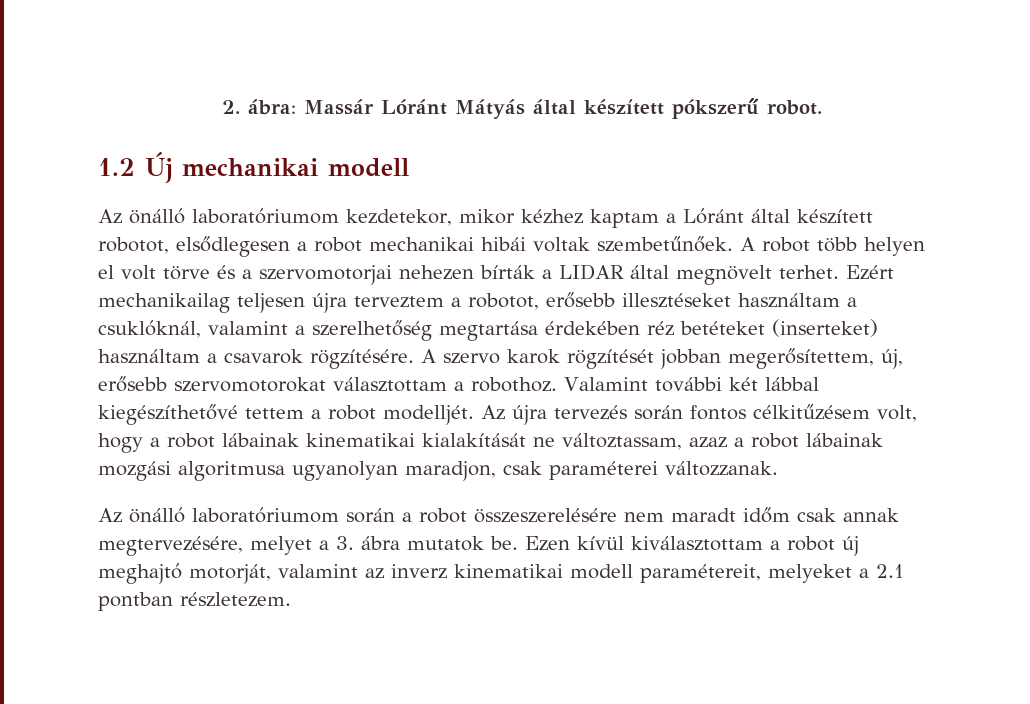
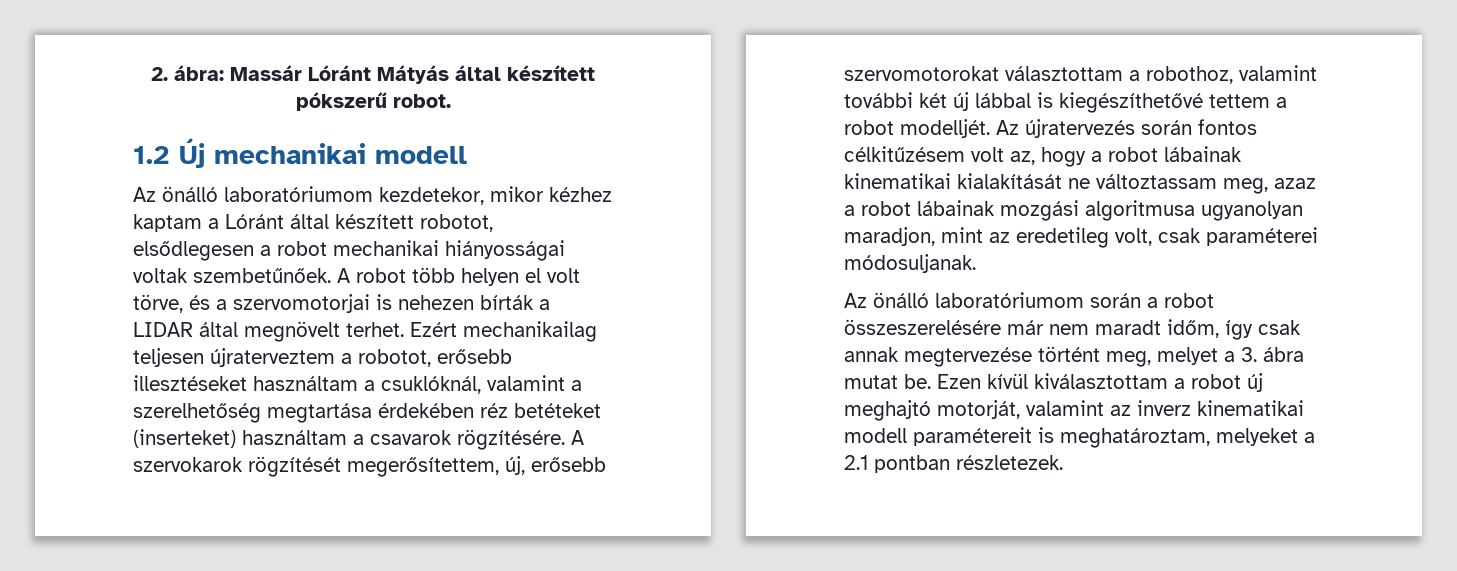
- Az önálló laboratóriumom kezdetekor, mikor kézhez kaptam a Lóránt által készített robotot, elsődlegesen a robot mechanikai hibái voltak szembetűnőek.
+ Az önálló laboratóriumom kezdetekor, mikor kézhez kaptam a Lóránt által készített robotot, elsődlegesen a robot mechanikai hiányosságai voltak szembetűnőek.
- A robot több helyen el volt törve és a szervomotorjai nehezen bírták a LIDAR által megnövelt terhet.
+ A robot több helyen el volt törve, és a szervomotorjai is nehezen bírták a LIDAR által megnövelt terhet.
- Ezért mechanikailag teljesen újra terveztem a robotot, erősebb illesztéseket használtam a csuklóknál, valamint a szerelhetőség megtartása érdekében réz betéteket (inserteket) használtam a csavarok rögzítésére.
+ Ezért mechanikailag teljesen újraterveztem a robotot, erősebb illesztéseket használtam a csuklóknál, valamint a szerelhetőség megtartása érdekében réz betéteket (inserteket) használtam a csavarok rögzítésére.
- A szervo karok rögzítését jobban megerősítettem, új, erősebb szervomotorokat választottam a robothoz. Valamint további két lábbal kiegészíthetővé tettem a robot modelljét.
+ A szervokarok rögzítését megerősítettem, új, erősebb szervomotorokat választottam a robothoz, valamint további két új lábbal is kiegészíthetővé tettem a robot modelljét.
- Az újra tervezés során fontos célkitűzésem volt, hogy a robot lábainak kinematikai kialakítását ne változtassam, azaz a robot lábainak mozgási algoritmusa ugyanolyan maradjon, csak paraméterei változzanak.
+ Az újratervezés során fontos célkitűzésem volt az, hogy a robot lábainak kinematikai kialakítását ne változtassam meg, azaz a robot lábainak mozgási algoritmusa ugyanolyan maradjon, mint az eredetileg volt, csak paraméterei módosuljanak.
- Az önálló laboratóriumom során a robot összeszerelésére nem maradt időm csak annak megtervezésére, melyet a 3. ábra mutatok be.
+ Az önálló laboratóriumom során a robot összeszerelésére már nem maradt időm, így csak annak megtervezése történt meg, melyet a 3. ábra mutat be.
- Ezen kívül kiválasztottam a robot új meghajtó motorját, valamint az inverz kinematikai modell paramétereit, melyeket a 2.1 pontban részletezem.
+ Ezen kívül kiválasztottam a robot új meghajtó motorját, valamint az inverz kinematikai modell paramétereit is meghatároztam, melyeket a 2.1 pontban részletezek.

